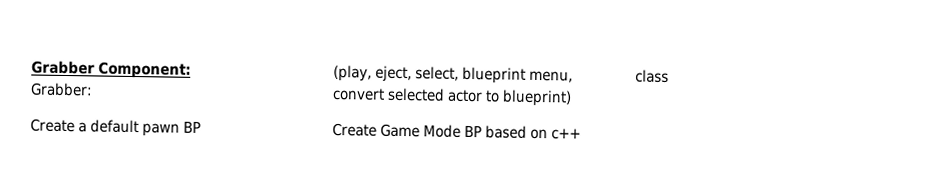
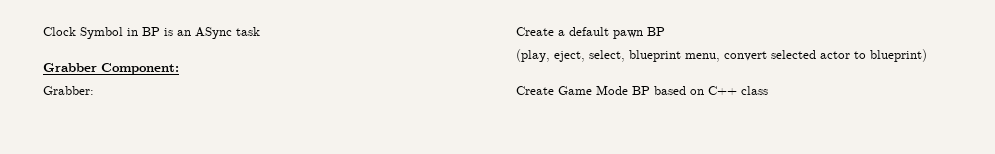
+ Clock Symbol in BP is an ASync task
- Create Game Mode BP based on c++ class
+ Create Game Mode BP based on C++ class

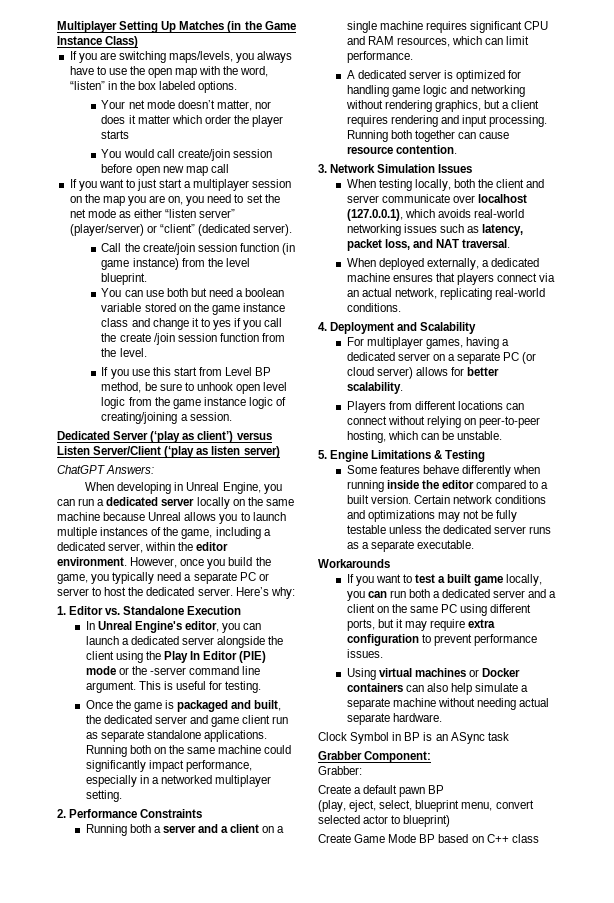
+ Multiplayer Setting Up Matches (in the Game Instance Class)
+ If you are switching maps/levels, you always have to use the open map with the word, “listen” in the box labeled options.
+ Your net mode doesn’t matter, nor does it matter which order the player starts
+ You would call create/join session before open new map call
+ If you want to just start a multiplayer session on the map you are on, you need to set the net mode as either “listen server” (player/server) or “client” (dedicated server).
+ Call the create/join session function (in game instance) from the level blueprint.
+ You can use both but need a boolean variable stored on the game instance class and change it to yes if you call the create /join session function from the level.
+ If you use this start from Level BP method, be sure to unhook open level logic from the game instance logic of creating/joining a session.
+ Dedicated Server (‘play as client’) versus Listen Server/Client (‘play as listen server)
+ ChatGPT Answers:
+ When developing in Unreal Engine, you can run a dedicated server locally on the same machine because Unreal allows you to launch multiple instances of the game, including a dedicated server, within the editor environment. However, once you build the game, you typically need a separate PC or server to host the dedicated server. Here’s why:
+ 1. Editor vs. Standalone Execution
+ In Unreal Engine's editor, you can launch a dedicated server alongside the client using the Play In Editor (PIE) mode or the -server command line argument. This is useful for testing.
+ Once the game is packaged and built, the dedicated server and game client run as separate standalone applications. Running both on the same machine could significantly impact performance, especially in a networked multiplayer setting.
+ 2. Performance Constraints
+ Running both a server and a client on a single machine requires significant CPU and RAM resources, which can limit performance.
+ A dedicated server is optimized for handling game logic and networking without rendering graphics, but a client requires rendering and input processing. Running both together can cause resource contention.
+ 3. Network Simulation Issues
+ When testing locally, both the client and server communicate over localhost (127.0.0.1), which avoids real-world networking issues such as latency, packet loss, and NAT traversal.
+ When deployed externally, a dedicated machine ensures that players connect via an actual network, replicating real-world conditions.
+ 4. Deployment and Scalability
+ For multiplayer games, having a dedicated server on a separate PC (or cloud server) allows for better scalability.
+ Players from different locations can connect without relying on peer-to-peer hosting, which can be unstable.
+ 5. Engine Limitations & Testing
+ Some features behave differently when running inside the editor compared to a built version. Certain network conditions and optimizations may not be fully testable unless the dedicated server runs as a separate executable.
+ Workarounds
+ If you want to test a built game locally, you can run both a dedicated server and a client on the same PC using different ports, but it may require extra configuration to prevent performance issues.
+ Using virtual machines or Docker containers can also help simulate a separate machine without needing actual separate hardware.

